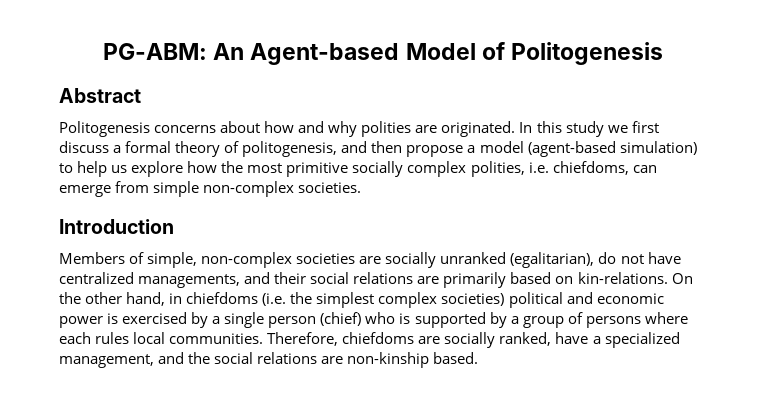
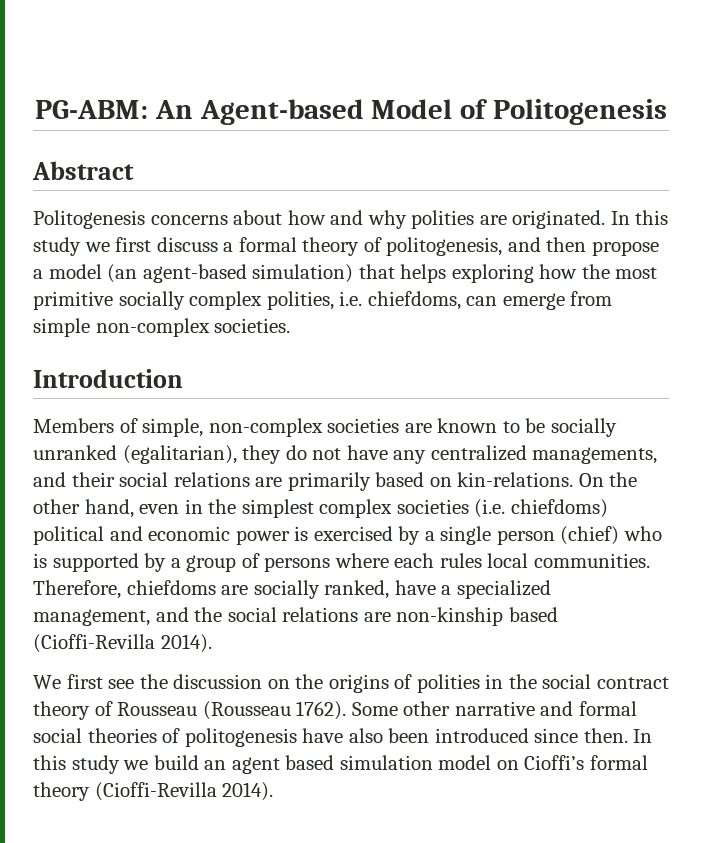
- In this study we first discuss a formal theory of politogenesis, and then propose a model (agent-based simulation) to help us explore how the most primitive socially complex polities, i.e. chiefdoms, can emerge from simple non-complex societies.
+ In this study we first discuss a formal theory of politogenesis, and then propose a model (an agent-based simulation) that helps exploring how the most primitive socially complex polities, i.e. chiefdoms, can emerge from simple non-complex societies.
- Members of simple, non-complex societies are socially unranked (egalitarian), do not have centralized managements, and their social relations are primarily based on kin-relations.
+ Members of simple, non-complex societies are known to be socially unranked (egalitarian), they do not have any centralized managements, and their social relations are primarily based on kin-relations.
- On the other hand, in chiefdoms (i.e. the simplest complex societies) political and economic power is exercised by a single person (chief) who is supported by a group of persons where each rules local communities.
+ On the other hand, even in the simplest complex societies (i.e. chiefdoms) political and economic power is exercised by a single person (chief) who is supported by a group of persons where each rules local communities.
- Therefore, chiefdoms are socially ranked, have a specialized management, and the social relations are non-kinship based.
+ Therefore, chiefdoms are socially ranked, have a specialized management, and the social relations are non-kinship based (Cioffi-Revilla 2014).
+ We first see the discussion on the origins of polities in the social contract theory of Rousseau (Rousseau 1762). Some other narrative and formal social theories of politogenesis have also been introduced since then. In this study we build an agent based simulation model on Cioffi’s formal theory (Cioffi-Revilla 2014).

